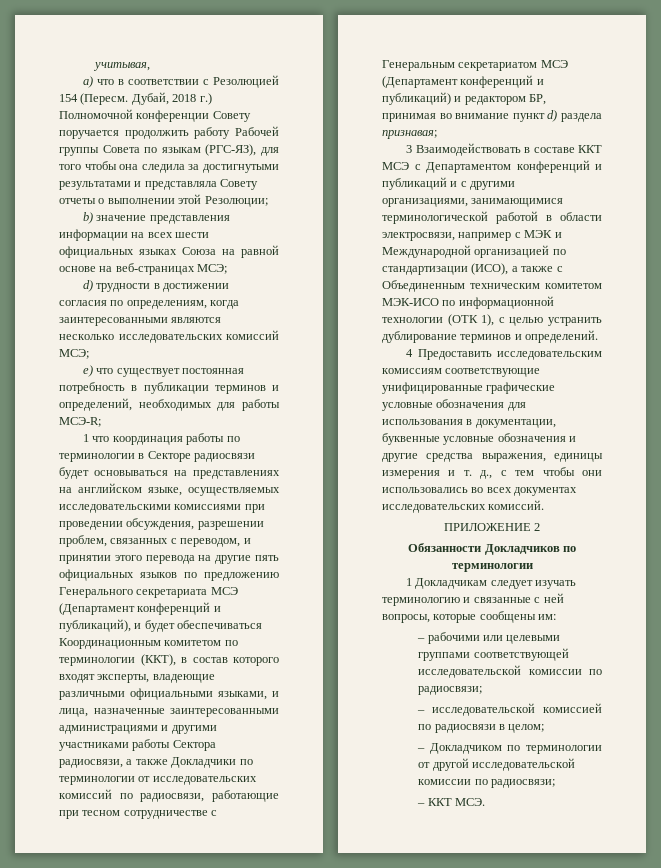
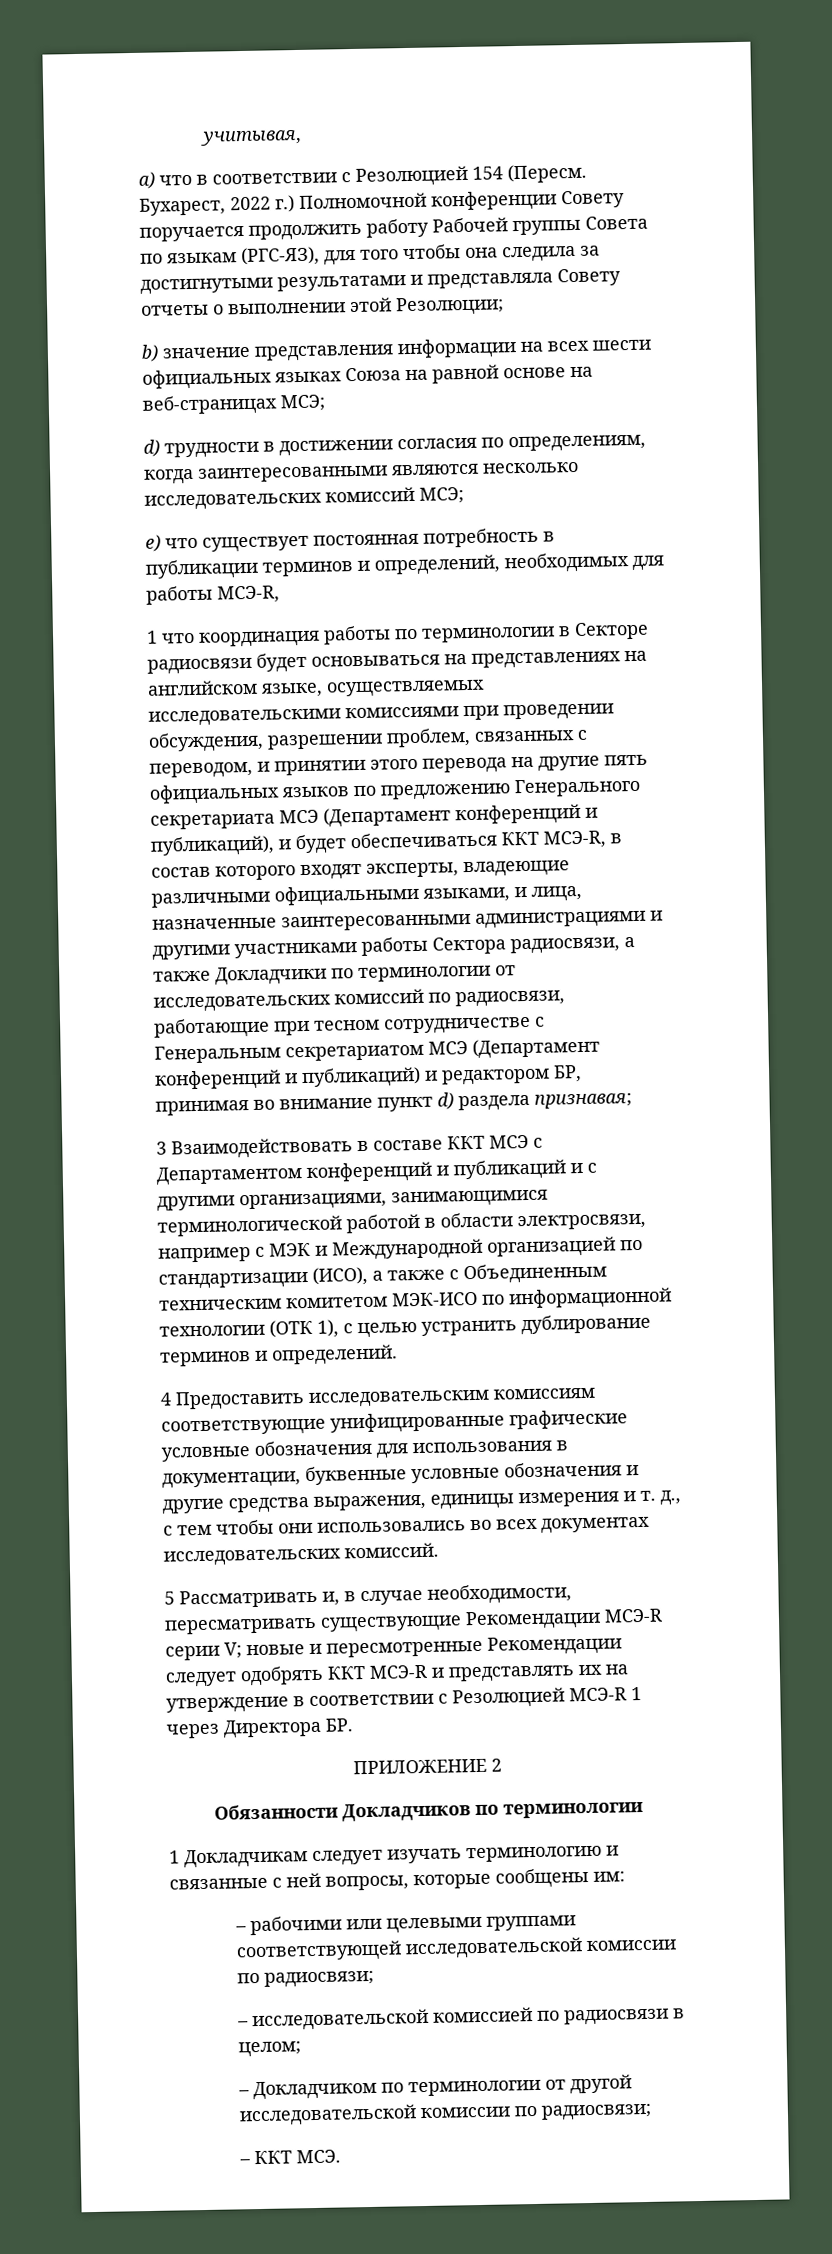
- Дубай, 2018 г.) Полномочной конференции Совету поручается продолжить работу Рабочей группы Совета по языкам (РГС-ЯЗ), для того чтобы она следила за достигнутыми результатами и представляла Совету отчеты о выполнении этой Резолюции;
+ Бухарест, 2022 г.) Полномочной конференции Совету поручается продолжить работу Рабочей группы Совета по языкам (РГС-ЯЗ), для того чтобы она следила за достигнутыми результатами и представляла Совету отчеты о выполнении этой Резолюции;
- e) что существует постоянная потребность в публикации терминов и определений, необходимых для работы МСЭ-R;
+ e) что существует постоянная потребность в публикации терминов и определений, необходимых для работы МСЭ-R,
- 1 что координация работы по терминологии в Секторе радиосвязи будет основываться на представлениях на английском языке, осуществляемых исследовательскими комиссиями при проведении обсуждения, разрешении проблем, связанных с переводом, и принятии этого перевода на другие пять официальных языков по предложению Генерального секретариата МСЭ (Департамент конференций и публикаций), и будет обеспечиваться Координационным комитетом по терминологии (ККТ), в состав которого входят эксперты, владеющие различными официальными языками, и лица, назначенные заинтересованными администрациями и другими участниками работы Сектора радиосвязи, а также Докладчики по терминологии от исследовательских комиссий по радиосвязи, работающие при тесном сотрудничестве с Генеральным секретариатом МСЭ (Департамент конференций и публикаций) и редактором БР, принимая во внимание пункт d) раздела признавая;
+ 1 что координация работы по терминологии в Секторе радиосвязи будет основываться на представлениях на английском языке, осуществляемых исследовательскими комиссиями при проведении обсуждения, разрешении проблем, связанных с переводом, и принятии этого перевода на другие пять официальных языков по предложению Генерального секретариата МСЭ (Департамент конференций и публикаций), и будет обеспечиваться ККТ МСЭ-R, в состав которого входят эксперты, владеющие различными официальными языками, и лица, назначенные заинтересованными администрациями и другими участниками работы Сектора радиосвязи, а также Докладчики по терминологии от исследовательских комиссий по радиосвязи, работающие при тесном сотрудничестве с Генеральным секретариатом МСЭ (Департамент конференций и публикаций) и редактором БР, принимая во внимание пункт d) раздела признавая;
+ 5 Рассматривать и, в случае необходимости, пересматривать существующие Рекомендации МСЭ-R серии V; новые и пересмотренные Рекомендации следует одобрять ККТ МСЭ-R и представлять их на утверждение в соответствии с Резолюцией МСЭ-R 1 через Директора БР.

